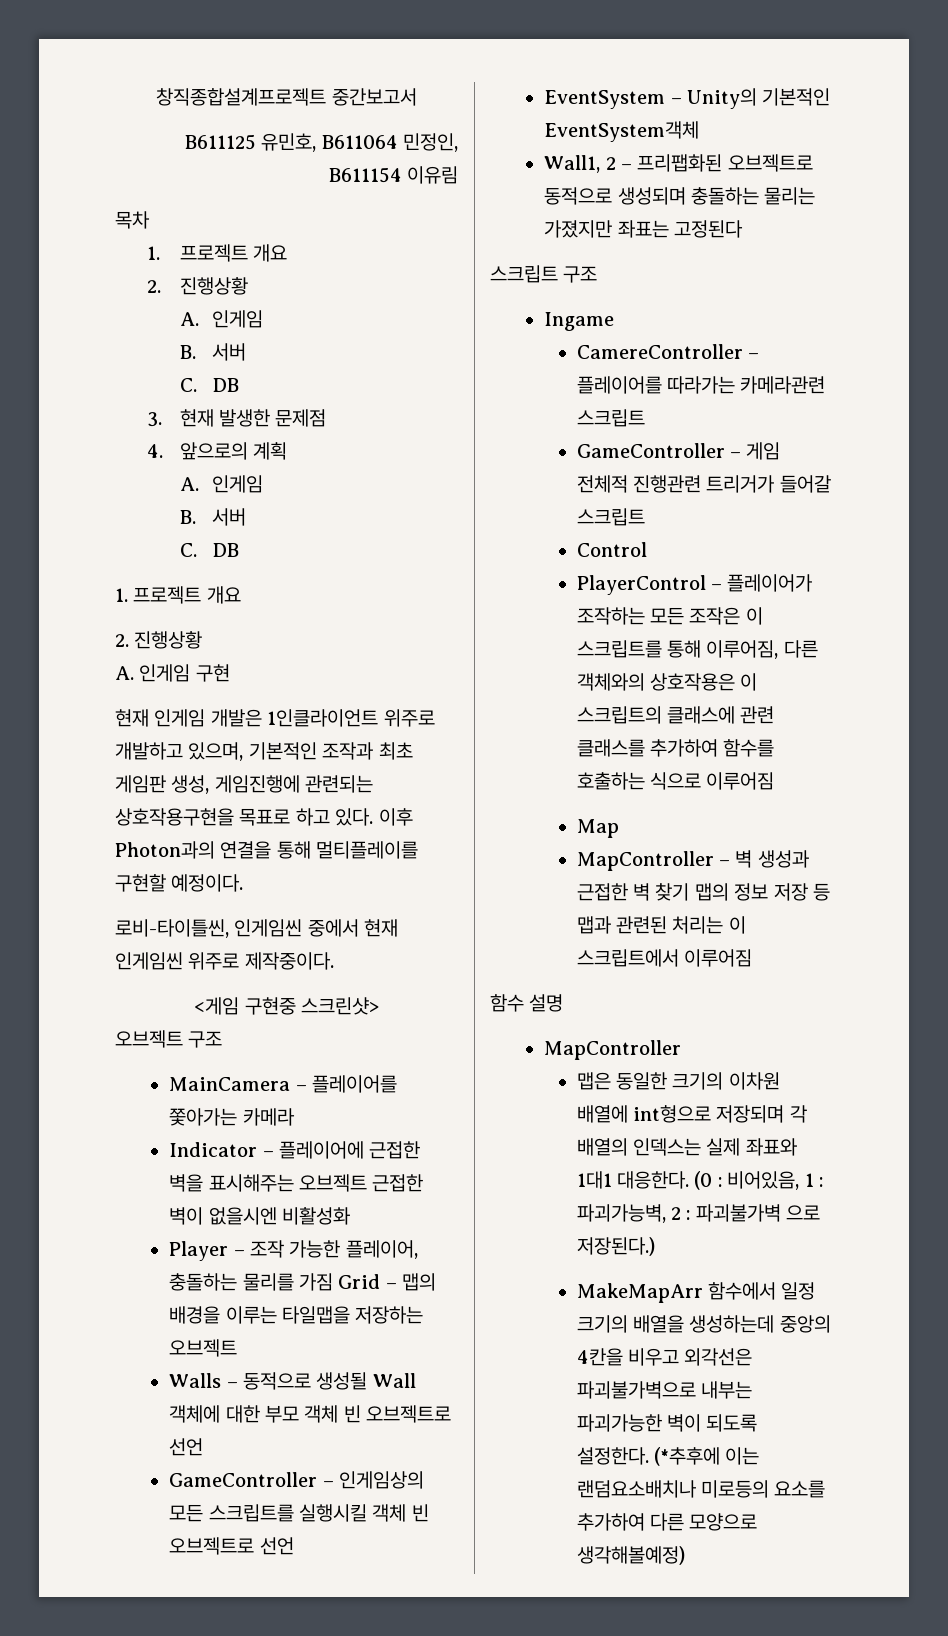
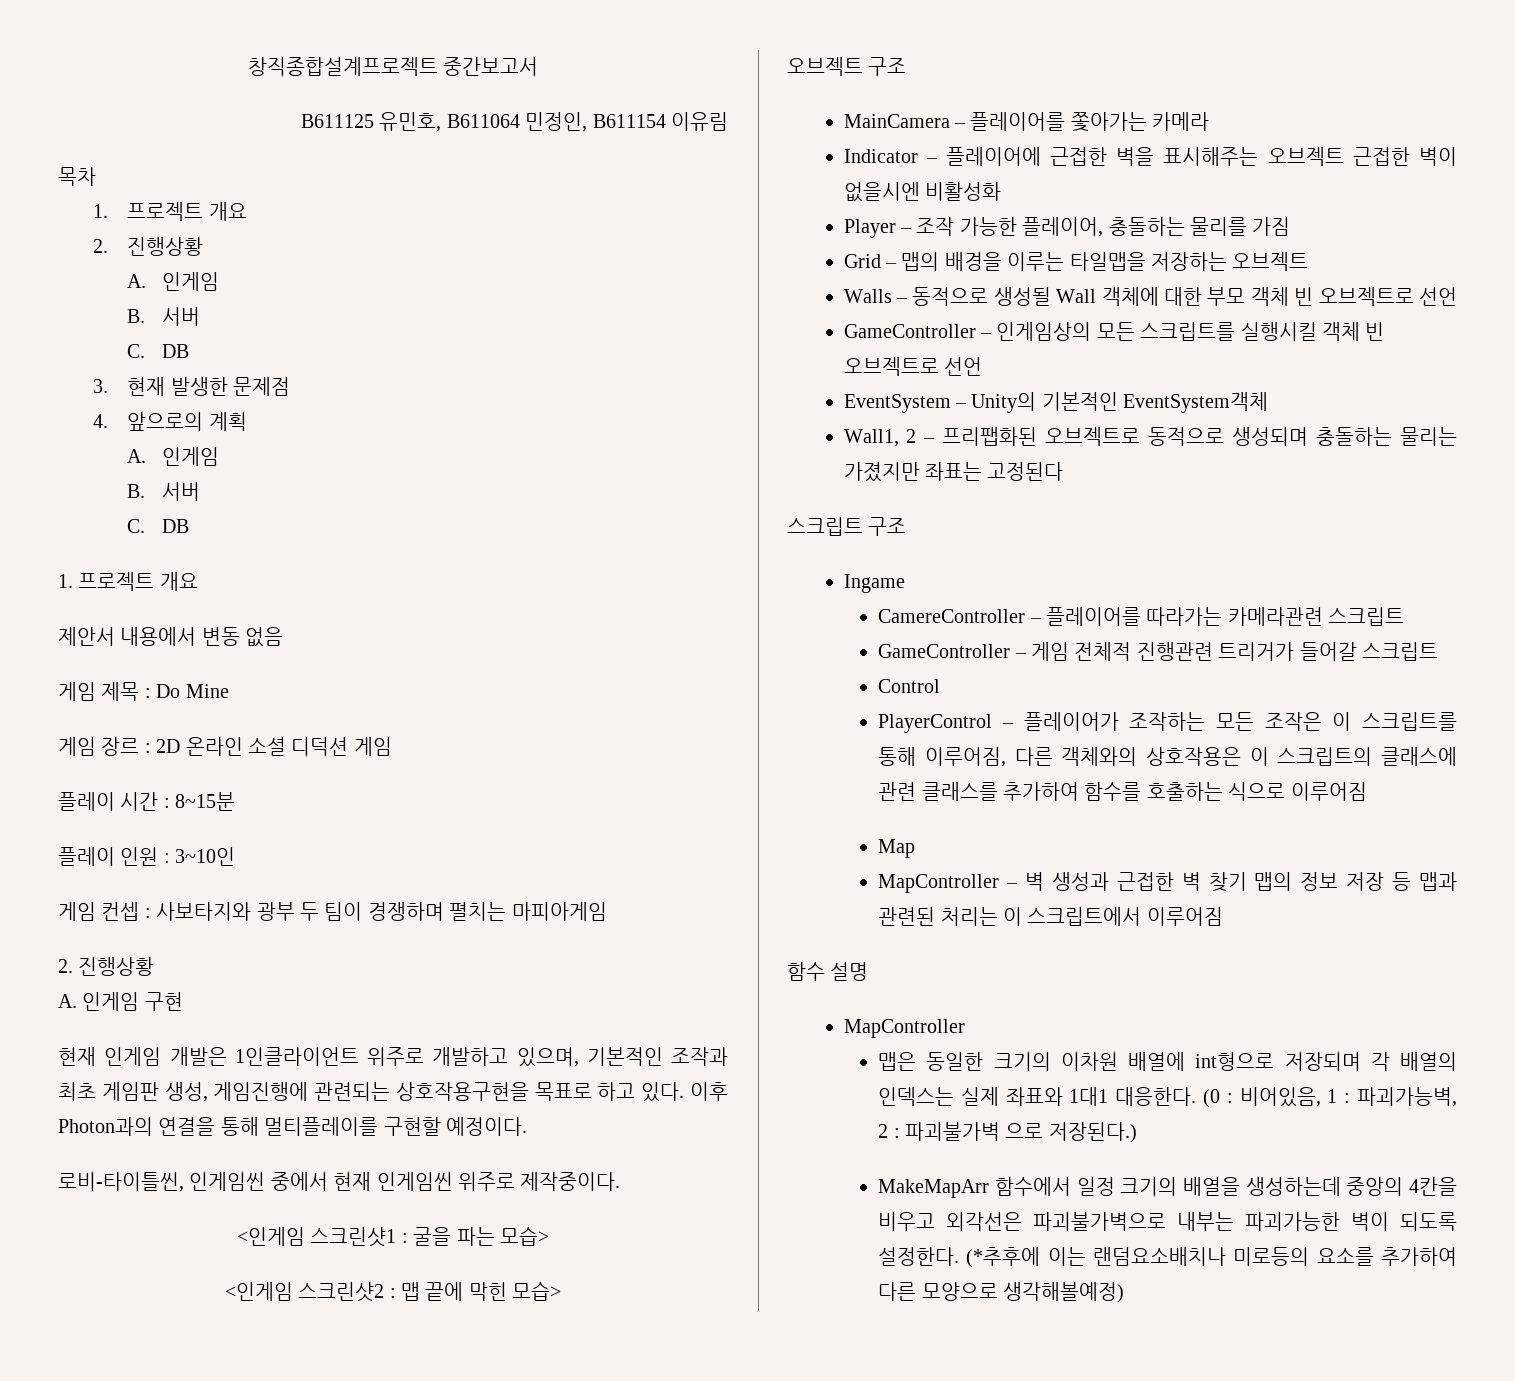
+ 제안서 내용에서 변동 없음
+ 게임 제목 : Do Mine
+ 게임 장르 : 2D 온라인 소셜 디덕션 게임
+ 플레이 시간 : 8~15분
+ 플레이 인원 : 3~10인
+ 게임 컨셉 : 사보타지와 광부 두 팀이 경쟁하며 펼치는 마피아게임
- <게임 구현중 스크린샷>
+ <인게임 스크린샷1 : 굴을 파는 모습>
+ <인게임 스크린샷2 : 맵 끝에 막힌 모습>
- Player – 조작 가능한 플레이어, 충돌하는 물리를 가짐 Grid – 맵의 배경을 이루는 타일맵을 저장하는 오브젝트
+ Player – 조작 가능한 플레이어, 충돌하는 물리를 가짐
+ Grid – 맵의 배경을 이루는 타일맵을 저장하는 오브젝트

